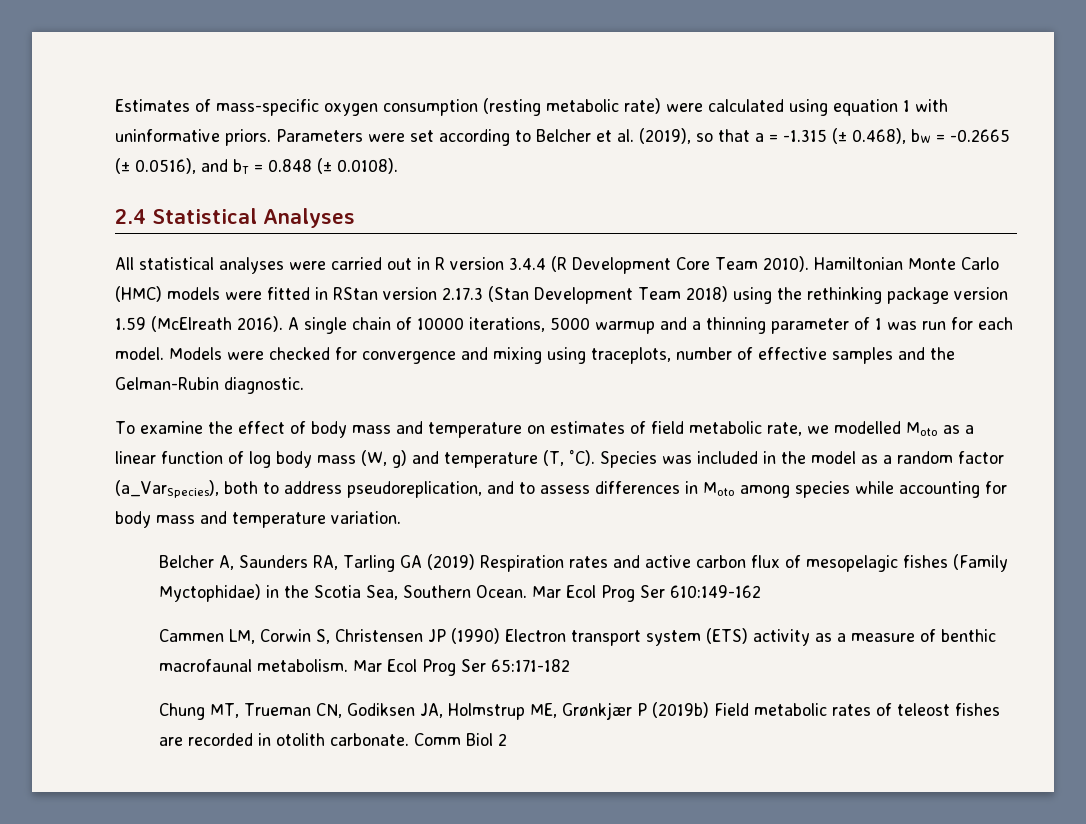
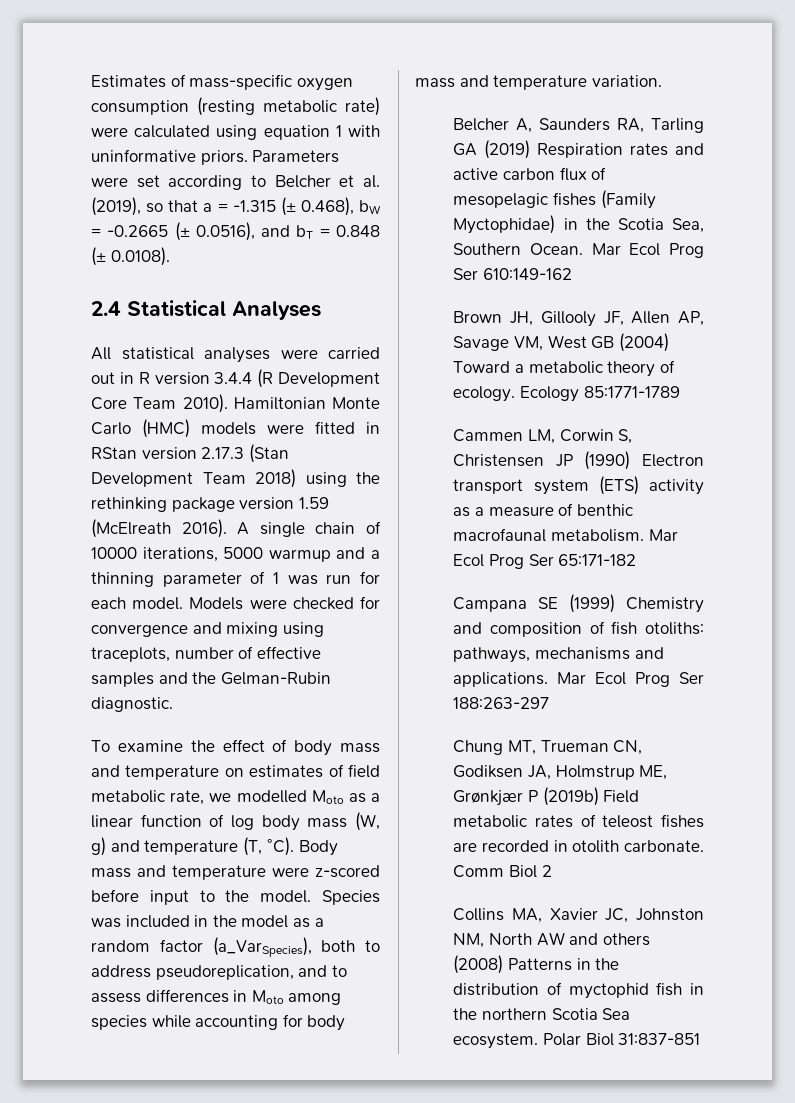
+ Body mass and temperature were z-scored before input to the model.
+ Brown JH, Gillooly JF, Allen AP, Savage VM, West GB (2004) Toward a metabolic theory of ecology. Ecology 85:1771-1789
+ Campana SE (1999) Chemistry and composition of fish otoliths: pathways, mechanisms and applications. Mar Ecol Prog Ser 188:263-297
+ Collins MA, Xavier JC, Johnston NM, North AW and others (2008) Patterns in the distribution of myctophid fish in the northern Scotia Sea ecosystem. Polar Biol 31:837-851

